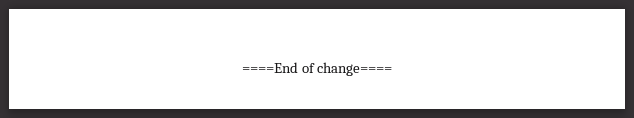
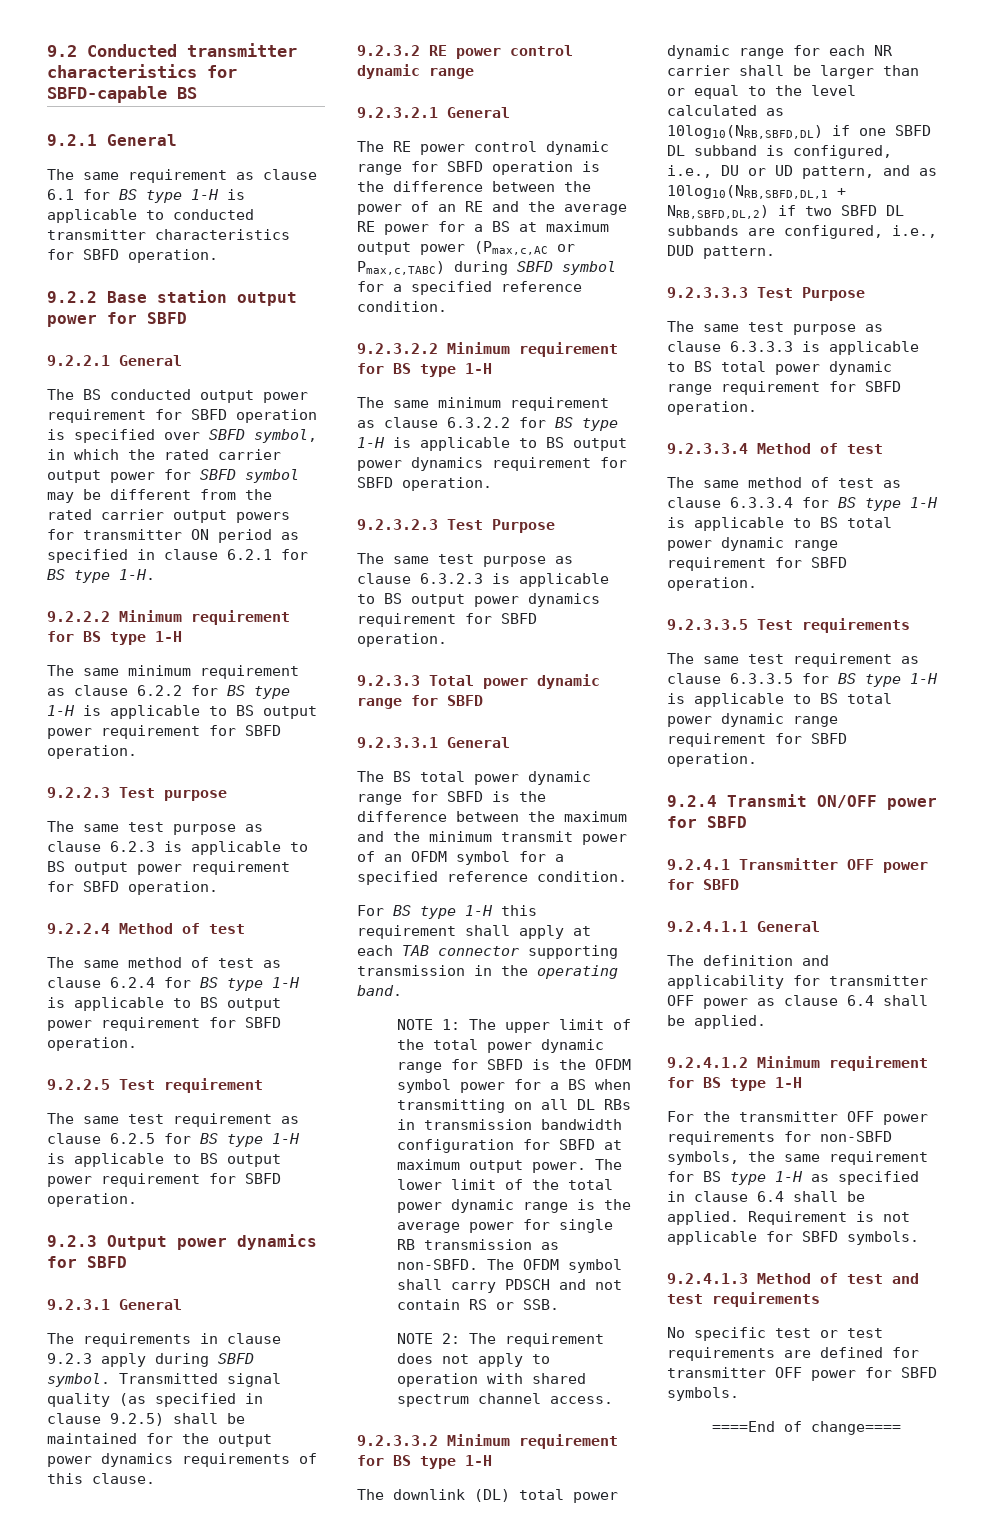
+ 9.2 Conducted transmitter characteristics for SBFD-capable BS
+ 9.2.1 General
+ The same requirement as clause 6.1 for BS type 1-H is applicable to conducted transmitter characteristics for SBFD operation.
+ 9.2.2 Base station output power for SBFD
+ 9.2.2.1 General
+ The BS conducted output power requirement for SBFD operation is specified over SBFD symbol, in which the rated carrier output power for SBFD symbol may be different from the rated carrier output powers for transmitter ON period as specified in clause 6.2.1 for BS type 1-H.
+ 9.2.2.2 Minimum requirement for BS type 1-H
+ The same minimum requirement as clause 6.2.2 for BS type 1-H is applicable to BS output power requirement for SBFD operation.
+ 9.2.2.3 Test purpose
+ The same test purpose as clause 6.2.3 is applicable to BS output power requirement for SBFD operation.
+ 9.2.2.4 Method of test
+ The same method of test as clause 6.2.4 for BS type 1-H is applicable to BS output power requirement for SBFD operation.
+ 9.2.2.5 Test requirement
+ The same test requirement as clause 6.2.5 for BS type 1-H is applicable to BS output power requirement for SBFD operation.
+ 9.2.3 Output power dynamics for SBFD
+ 9.2.3.1 General
+ The requirements in clause 9.2.3 apply during SBFD symbol. Transmitted signal quality (as specified in clause 9.2.5) shall be maintained for the output power dynamics requirements of this clause.
+ 9.2.3.2 RE power control dynamic range
+ 9.2.3.2.1 General
+ The RE power control dynamic range for SBFD operation is the difference between the power of an RE and the average RE power for a BS at maximum output power (Pmax,c,AC or Pmax,c,TABC) during SBFD symbol for a specified reference condition.
+ 9.2.3.2.2 Minimum requirement for BS type 1-H
+ The same minimum requirement as clause 6.3.2.2 for BS type 1-H is applicable to BS output power dynamics requirement for SBFD operation.
+ 9.2.3.2.3 Test Purpose
+ The same test purpose as clause 6.3.2.3 is applicable to BS output power dynamics requirement for SBFD operation.
+ 9.2.3.3 Total power dynamic range for SBFD
+ 9.2.3.3.1 General
+ The BS total power dynamic range for SBFD is the difference between the maximum and the minimum transmit power of an OFDM symbol for a specified reference condition.
+ For BS type 1-H this requirement shall apply at each TAB connector supporting transmission in the operating band.
+ NOTE 1: The upper limit of the total power dynamic range for SBFD is the OFDM symbol power for a BS when transmitting on all DL RBs in transmission bandwidth configuration for SBFD at maximum output power. The lower limit of the total power dynamic range is the average power for single RB transmission as non-SBFD. The OFDM symbol shall carry PDSCH and not contain RS or SSB.
+ NOTE 2: The requirement does not apply to operation with shared spectrum channel access.
+ 9.2.3.3.2 Minimum requirement for BS type 1-H
+ The downlink (DL) total power dynamic range for each NR carrier shall be larger than or equal to the level calculated as 10log10(NRB,SBFD,DL) if one SBFD DL subband is configured, i.e., DU or UD pattern, and as 10log10(NRB,SBFD,DL,1 + NRB,SBFD,DL,2) if two SBFD DL subbands are configured, i.e., DUD pattern.
+ 9.2.3.3.3 Test Purpose
+ The same test purpose as clause 6.3.3.3 is applicable to BS total power dynamic range requirement for SBFD operation.
+ 9.2.3.3.4 Method of test
+ The same method of test as clause 6.3.3.4 for BS type 1-H is applicable to BS total power dynamic range requirement for SBFD operation.
+ 9.2.3.3.5 Test requirements
+ The same test requirement as clause 6.3.3.5 for BS type 1-H is applicable to BS total power dynamic range requirement for SBFD operation.
+ 9.2.4 Transmit ON/OFF power for SBFD
+ 9.2.4.1 Transmitter OFF power for SBFD
+ 9.2.4.1.1 General
+ The definition and applicability for transmitter OFF power as clause 6.4 shall be applied.
+ 9.2.4.1.2 Minimum requirement for BS type 1-H
+ For the transmitter OFF power requirements for non-SBFD symbols, the same requirement for BS type 1-H as specified in clause 6.4 shall be applied. Requirement is not applicable for SBFD symbols.
+ 9.2.4.1.3 Method of test and test requirements
+ No specific test or test requirements are defined for transmitter OFF power for SBFD symbols.

